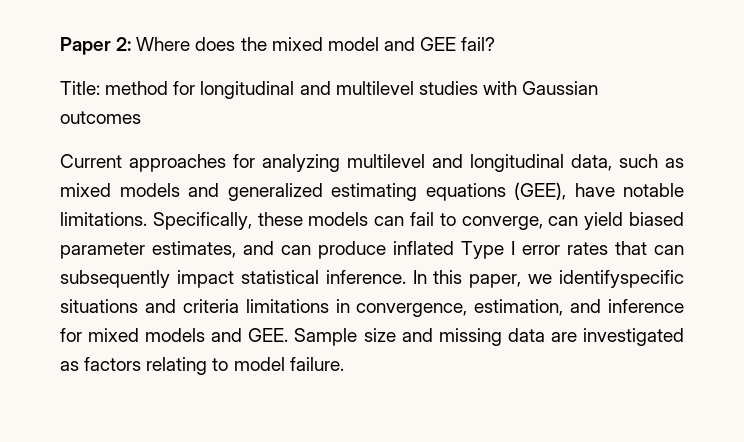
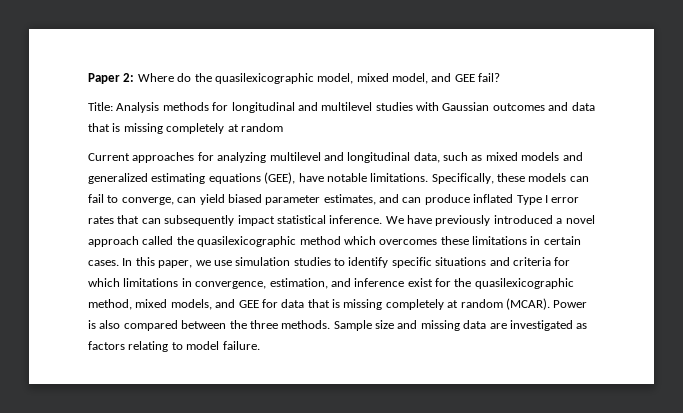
- Paper 2: Where does the mixed model and GEE fail?
+ Paper 2: Where do the quasilexicographic model, mixed model, and GEE fail?
- Title: method for longitudinal and multilevel studies with Gaussian outcomes
+ Title: Analysis methods for longitudinal and multilevel studies with Gaussian outcomes and data that is missing completely at random
- In this paper, we identifyspecific situations and criteria limitations in convergence, estimation, and inference for mixed models and GEE. Sample size and missing data are investigated as factors relating to model failure.
+ We have previously introduced a novel approach called the quasilexicographic method which overcomes these limitations in certain cases. In this paper, we use simulation studies to identify specific situations and criteria for which limitations in convergence, estimation, and inference exist for the quasilexicographic method, mixed models, and GEE for data that is missing completely at random (MCAR). Power is also compared between the three methods. Sample size and missing data are investigated as factors relating to model failure.

